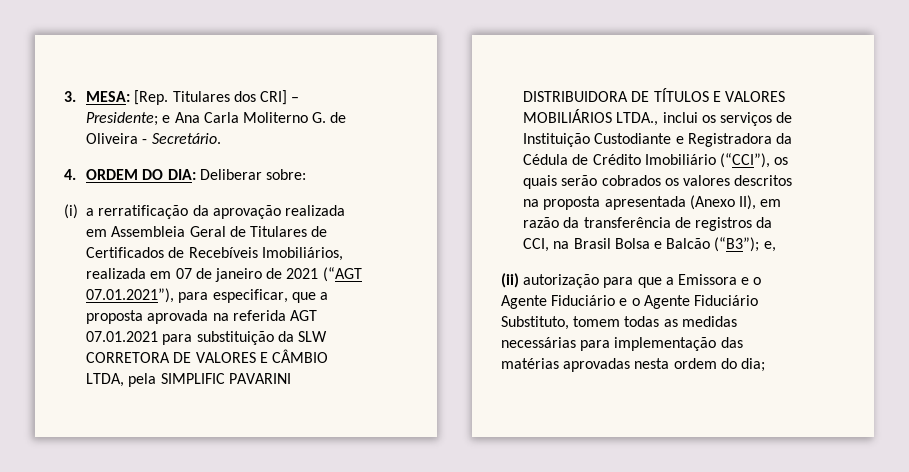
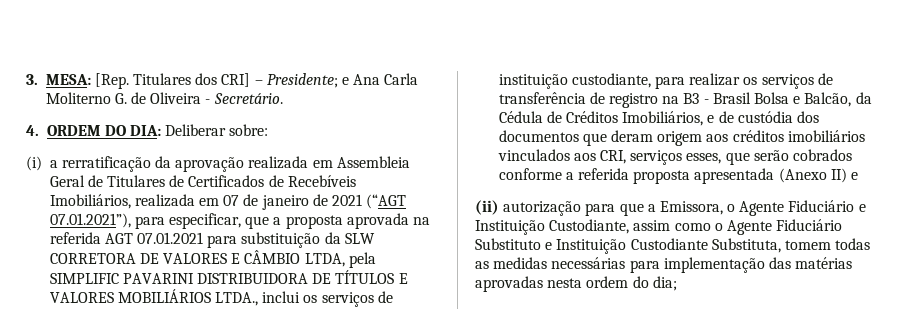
- (i) a rerratificação da aprovação realizada em Assembleia Geral de Titulares de Certificados de Recebíveis Imobiliários, realizada em 07 de janeiro de 2021 (“AGT 07.01.2021”), para especificar, que a proposta aprovada na referida AGT 07.01.2021 para substituição da SLW CORRETORA DE VALORES E CÂMBIO LTDA, pela SIMPLIFIC PAVARINI DISTRIBUIDORA DE TÍTULOS E VALORES MOBILIÁRIOS LTDA., inclui os serviços de Instituição Custodiante e Registradora da Cédula de Crédito Imobiliário (“CCI”), os quais serão cobrados os valores descritos na proposta apresentada (Anexo II), em razão da transferência de registros da CCI, na Brasil Bolsa e Balcão (“B3”); e,
+ (i) a rerratificação da aprovação realizada em Assembleia Geral de Titulares de Certificados de Recebíveis Imobiliários, realizada em 07 de janeiro de 2021 (“AGT 07.01.2021”), para especificar, que a proposta aprovada na referida AGT 07.01.2021 para substituição da SLW CORRETORA DE VALORES E CÂMBIO LTDA, pela SIMPLIFIC PAVARINI DISTRIBUIDORA DE TÍTULOS E VALORES MOBILIÁRIOS LTDA., inclui os serviços de instituição custodiante, para realizar os serviços de transferência de registro na B3 - Brasil Bolsa e Balcão, da Cédula de Créditos Imobiliários, e de custódia dos documentos que deram origem aos créditos imobiliários vinculados aos CRI, serviços esses, que serão cobrados conforme a referida proposta apresentada (Anexo II) e
- (ii) autorização para que a Emissora e o Agente Fiduciário e o Agente Fiduciário Substituto, tomem todas as medidas necessárias para implementação das matérias aprovadas nesta ordem do dia;
+ (ii) autorização para que a Emissora, o Agente Fiduciário e Instituição Custodiante, assim como o Agente Fiduciário Substituto e Instituição Custodiante Substituta, tomem todas as medidas necessárias para implementação das matérias aprovadas nesta ordem do dia;

